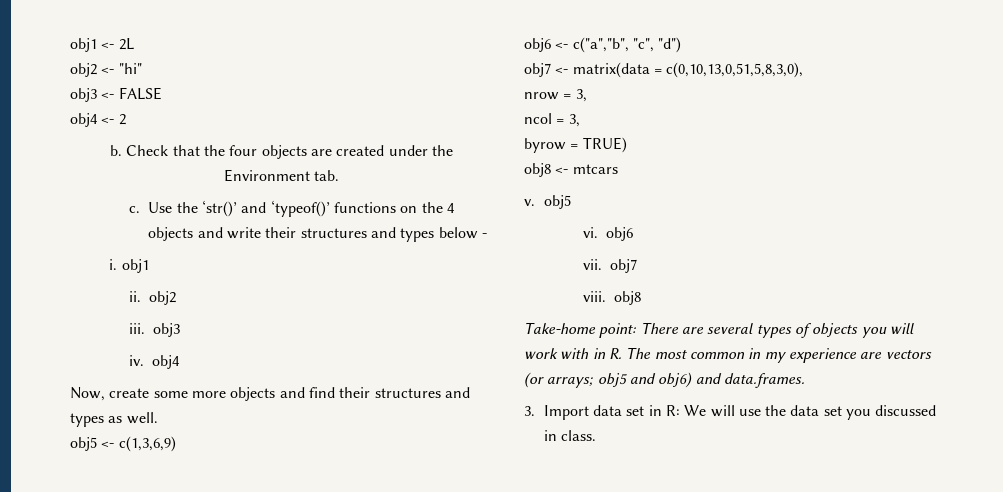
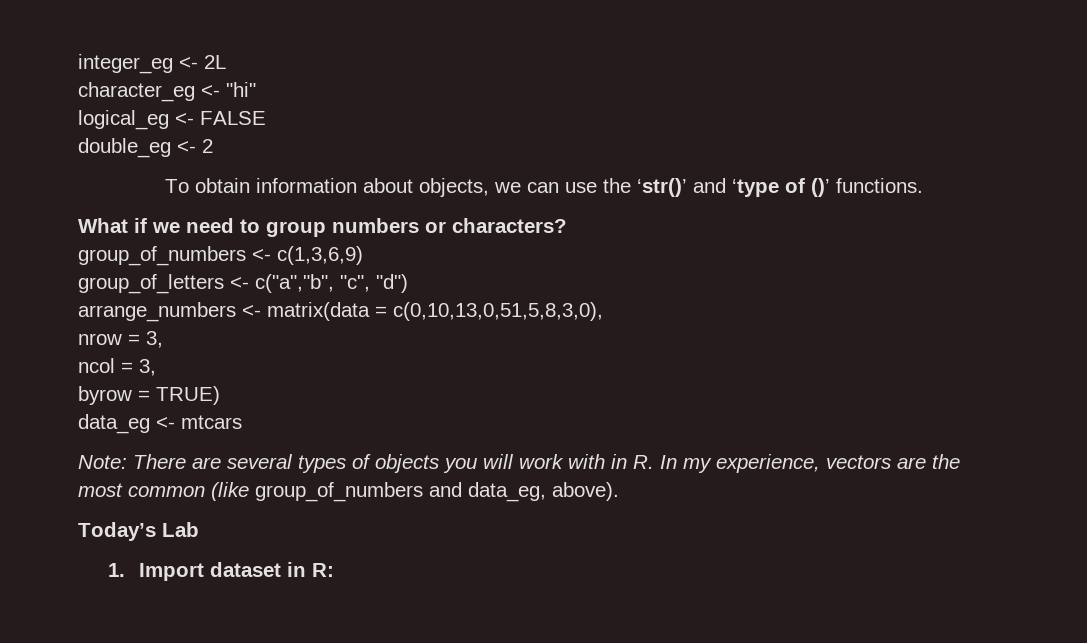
- obj1 <- 2L
+ integer_eg <- 2L
- obj2 <- "hi"
+ character_eg <- "hi"
- obj3 <- FALSE
+ logical_eg <- FALSE
- obj4 <- 2
+ double_eg <- 2
- b. Check that the four objects are created under the Environment tab.
- c. Use the ‘str()’ and ‘typeof()’ functions on the 4 objects and write their structures and types below -
- i. obj1
- ii. obj2
- iii. obj3
- iv. obj4
- Now, create some more objects and find their structures and types as well.
- obj5 <- c(1,3,6,9)
+ To obtain information about objects, we can use the ‘str()’ and ‘type of ()’ functions.
+ What if we need to group numbers or characters?
+ group_of_numbers <- c(1,3,6,9)
- obj6 <- c("a","b", "c", "d")
+ group_of_letters <- c("a","b", "c", "d")
- obj7 <- matrix(data = c(0,10,13,0,51,5,8,3,0),
+ arrange_numbers <- matrix(data = c(0,10,13,0,51,5,8,3,0),
- obj8 <- mtcars
+ data_eg <- mtcars
- v. obj5
- vi. obj6
- vii. obj7
- viii. obj8
- Take-home point: There are several types of objects you will work with in R. The most common in my experience are vectors (or arrays; obj5 and obj6) and data.frames.
- 3. Import data set in R: We will use the data set you discussed in class.
+ Note: There are several types of objects you will work with in R. In my experience, vectors are the most common (like group_of_numbers and data_eg, above).
+ Today’s Lab
+ 1. Import dataset in R:

